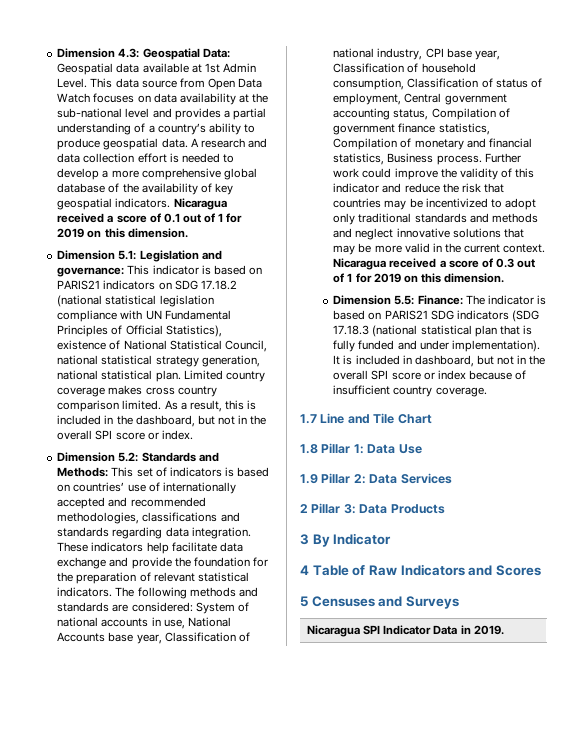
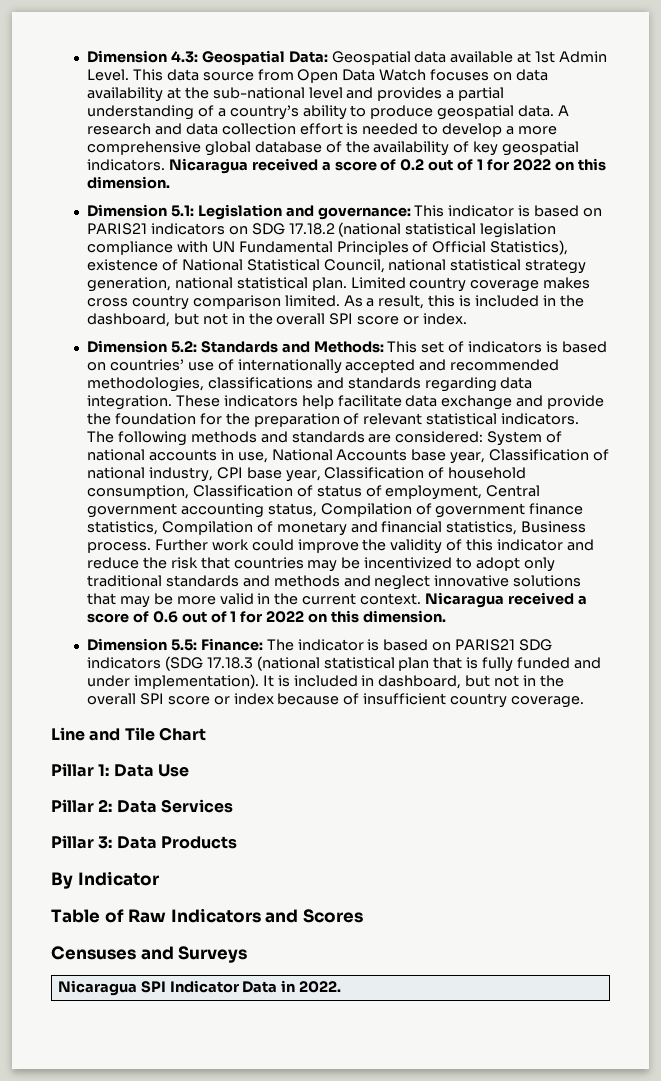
- Nicaragua received a score of 0.1 out of 1 for 2019 on this dimension.
+ Nicaragua received a score of 0.2 out of 1 for 2022 on this dimension.
- Nicaragua received a score of 0.3 out of 1 for 2019 on this dimension.
+ Nicaragua received a score of 0.6 out of 1 for 2022 on this dimension.
- 1.7 Line and Tile Chart
+ Line and Tile Chart
- 1.8 Pillar 1: Data Use
+ Pillar 1: Data Use
- 1.9 Pillar 2: Data Services
+ Pillar 2: Data Services
- 2 Pillar 3: Data Products
+ Pillar 3: Data Products
- 3 By Indicator
+ By Indicator
- 4 Table of Raw Indicators and Scores
+ Table of Raw Indicators and Scores
- 5 Censuses and Surveys
+ Censuses and Surveys
- Nicaragua SPI Indicator Data in 2019.
+ Nicaragua SPI Indicator Data in 2022.

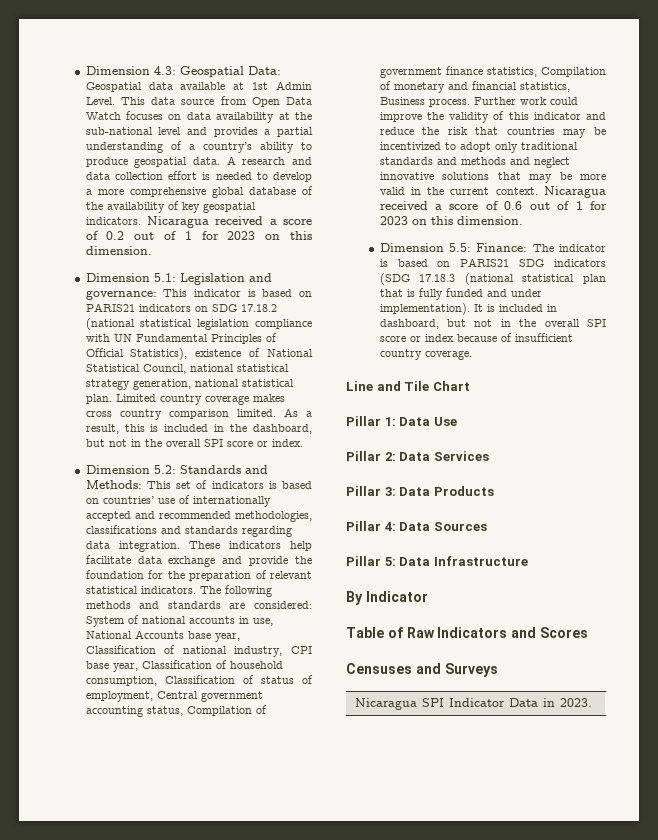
- Nicaragua received a score of 0.2 out of 1 for 2022 on this dimension.
+ Nicaragua received a score of 0.2 out of 1 for 2023 on this dimension.
- Nicaragua received a score of 0.6 out of 1 for 2022 on this dimension.
+ Nicaragua received a score of 0.6 out of 1 for 2023 on this dimension.
+ Pillar 4: Data Sources
+ Pillar 5: Data Infrastructure
- Nicaragua SPI Indicator Data in 2022.
+ Nicaragua SPI Indicator Data in 2023.

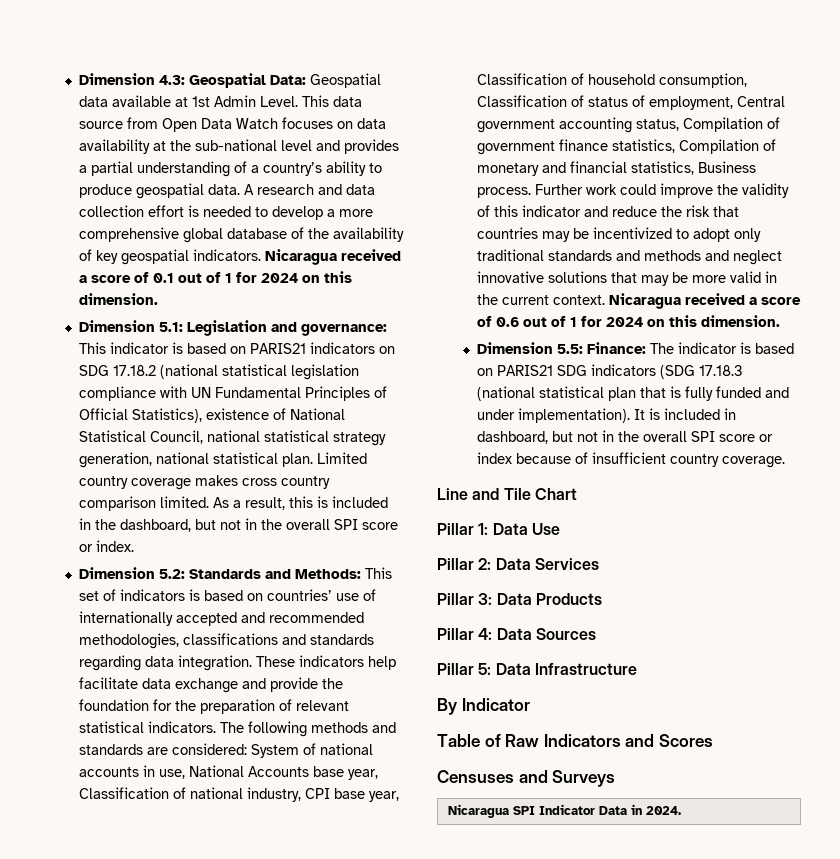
- Nicaragua received a score of 0.2 out of 1 for 2023 on this dimension.
+ Nicaragua received a score of 0.1 out of 1 for 2024 on this dimension.
- Nicaragua received a score of 0.6 out of 1 for 2023 on this dimension.
+ Nicaragua received a score of 0.6 out of 1 for 2024 on this dimension.
- Nicaragua SPI Indicator Data in 2023.
+ Nicaragua SPI Indicator Data in 2024.

